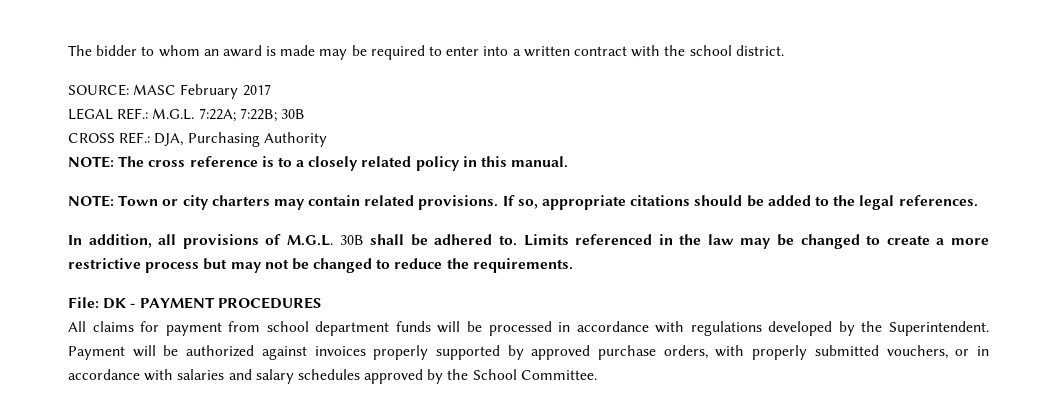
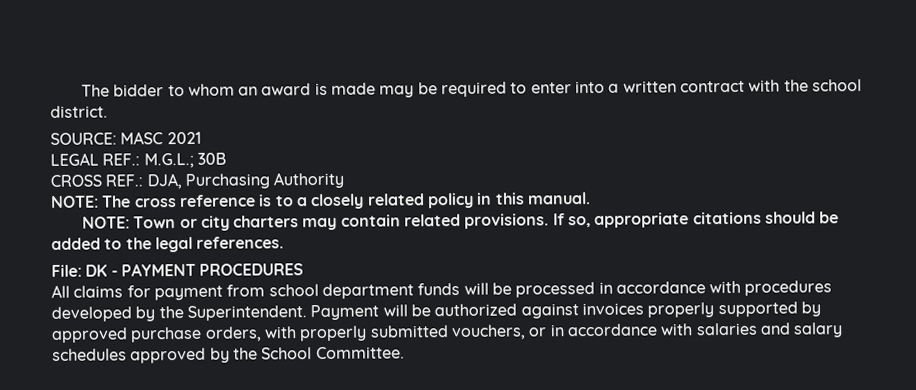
- SOURCE: MASC February 2017
+ SOURCE: MASC 2021
- LEGAL REF.: M.G.L. 7:22A; 7:22B; 30B
+ LEGAL REF.: M.G.L.; 30B
- In addition, all provisions of M.G.L. 30B shall be adhered to. Limits referenced in the law may be changed to create a more restrictive process but may not be changed to reduce the requirements.
- All claims for payment from school department funds will be processed in accordance with regulations developed by the Superintendent.
+ All claims for payment from school department funds will be processed in accordance with procedures developed by the Superintendent.

